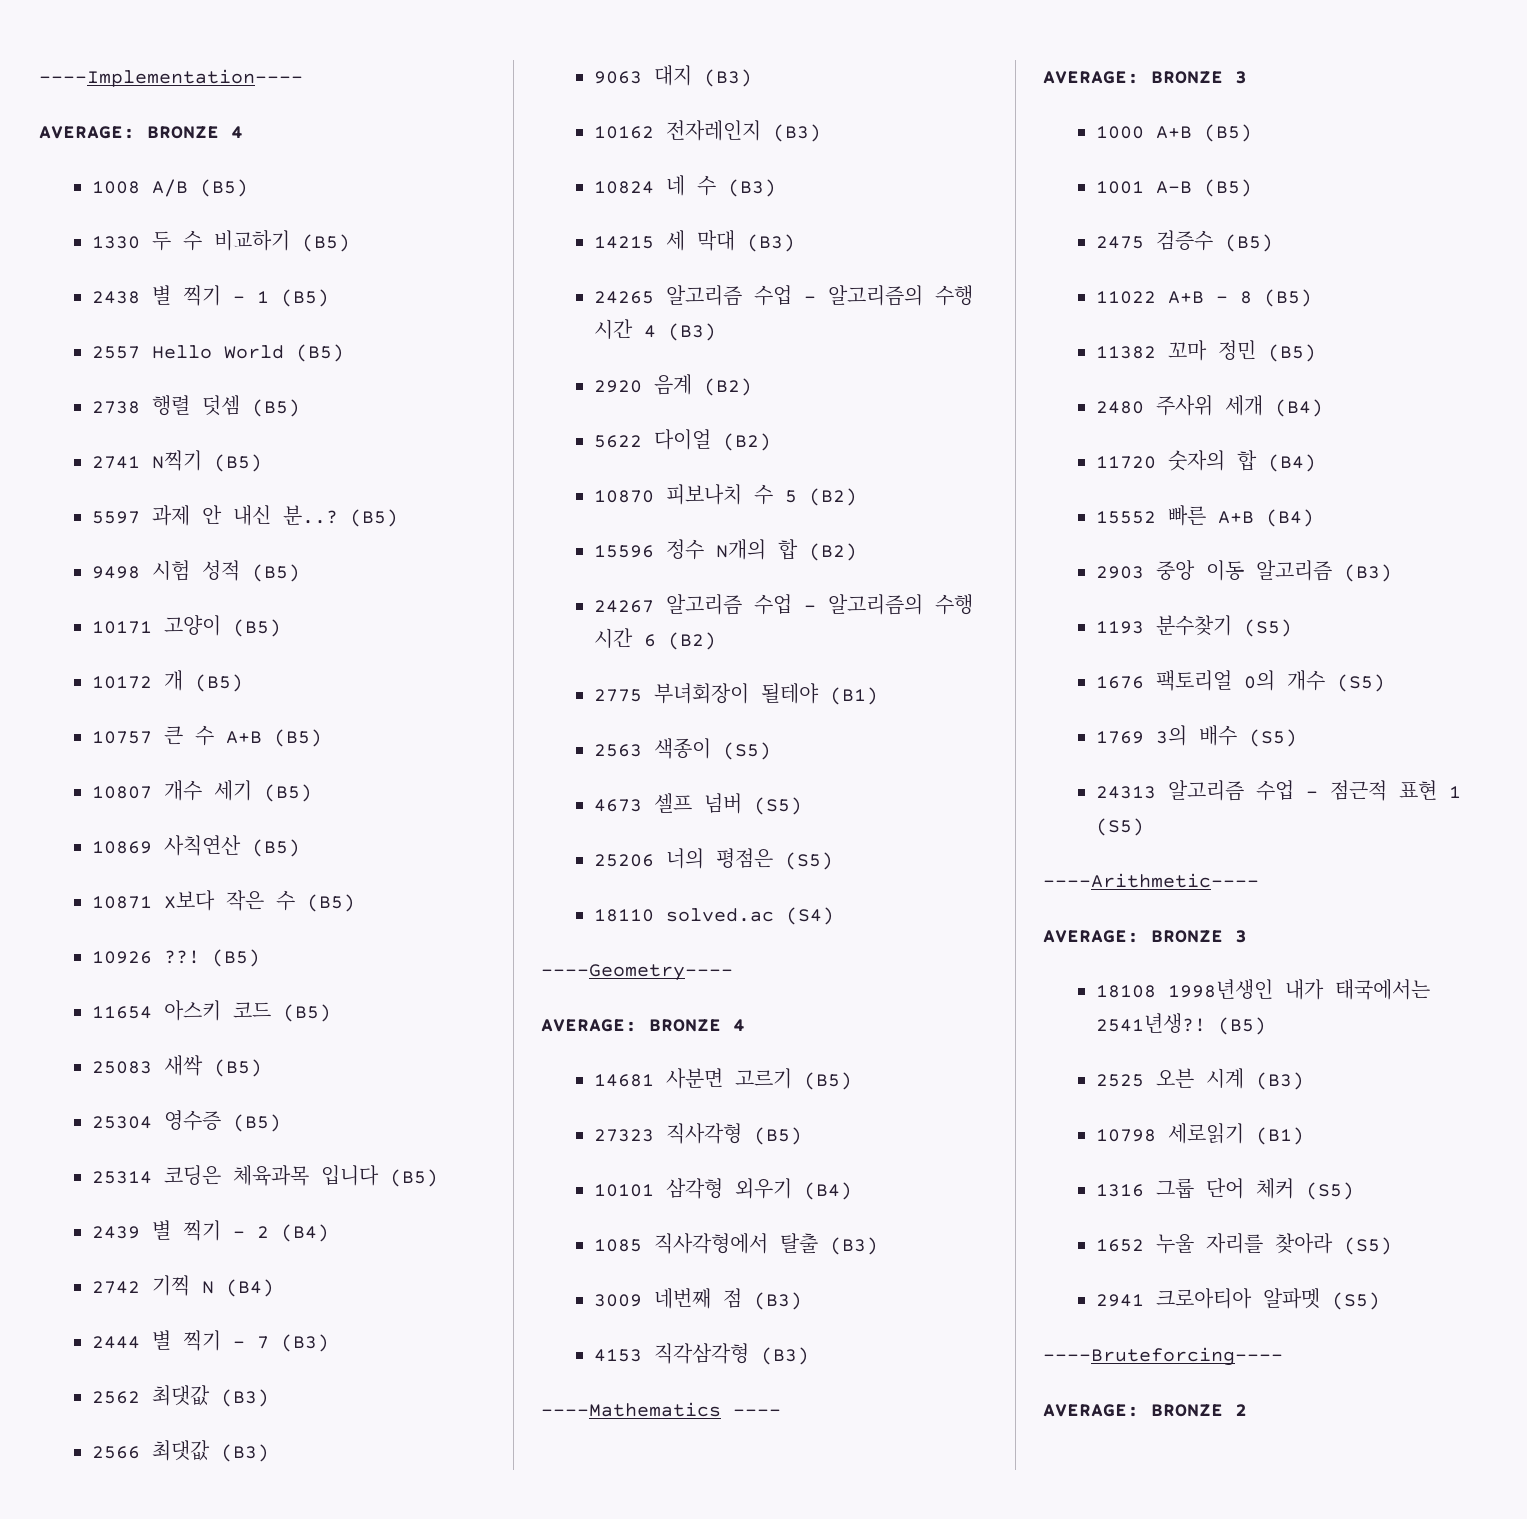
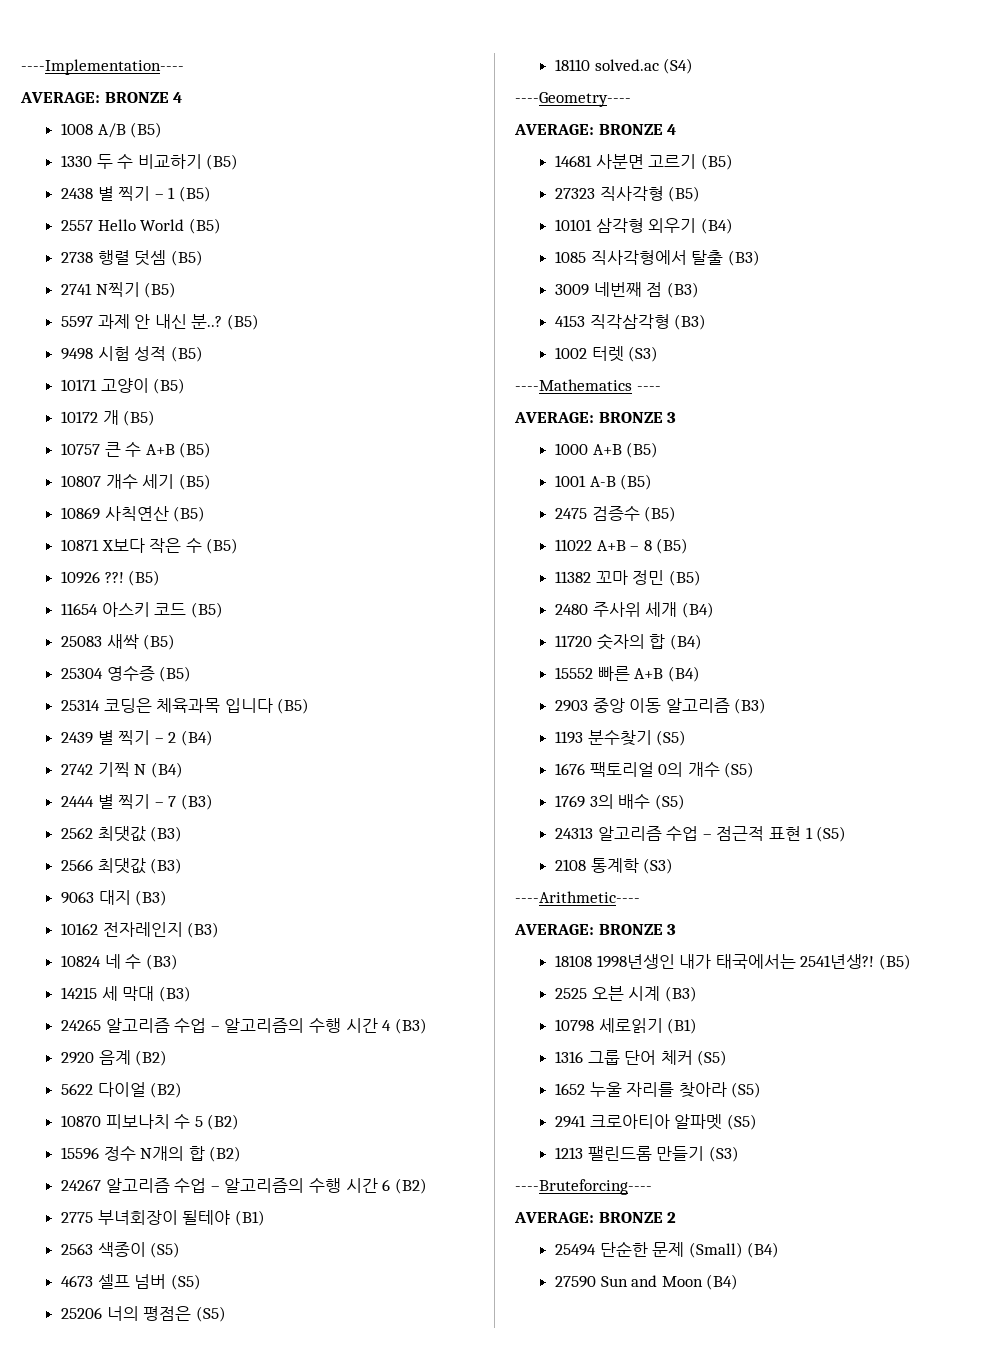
+ 1002 터렛 (S3)
+ 2108 통계학 (S3)
+ 1213 팰린드롬 만들기 (S3)
+ 25494 단순한 문제 (Small) (B4)
+ 27590 Sun and Moon (B4)

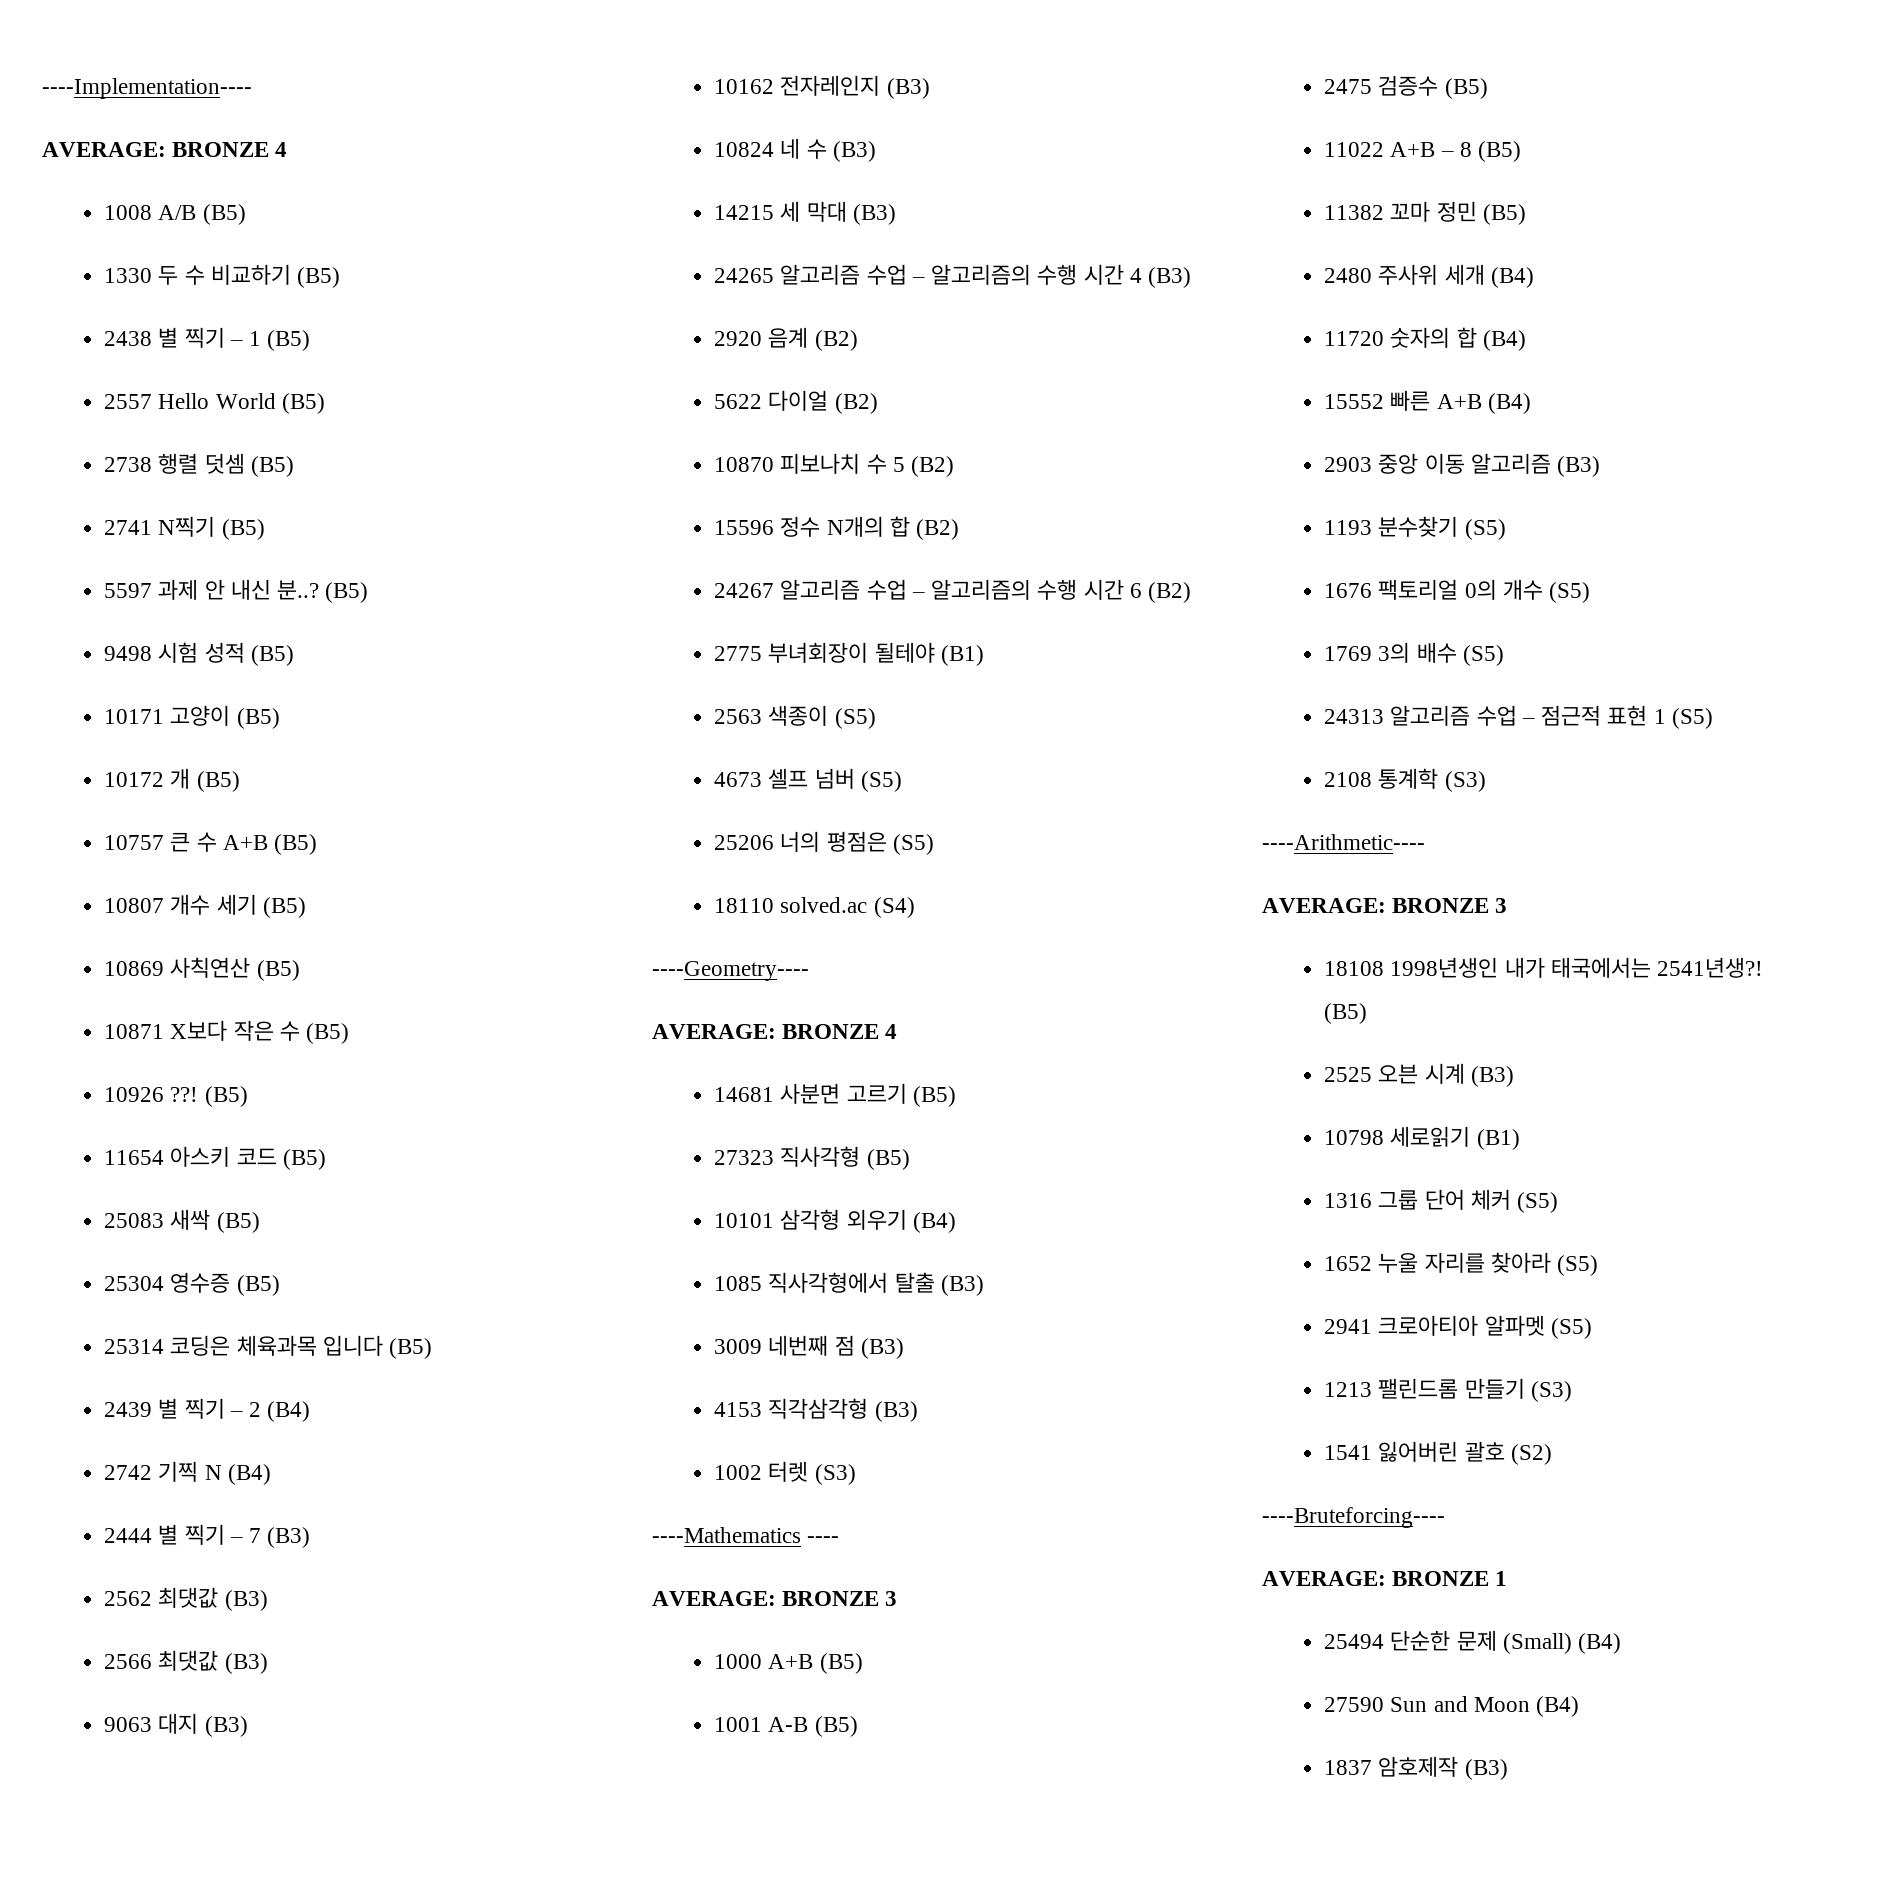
+ 1541 잃어버린 괄호 (S2)
- AVERAGE: BRONZE 2
+ AVERAGE: BRONZE 1
+ 1837 암호제작 (B3)

